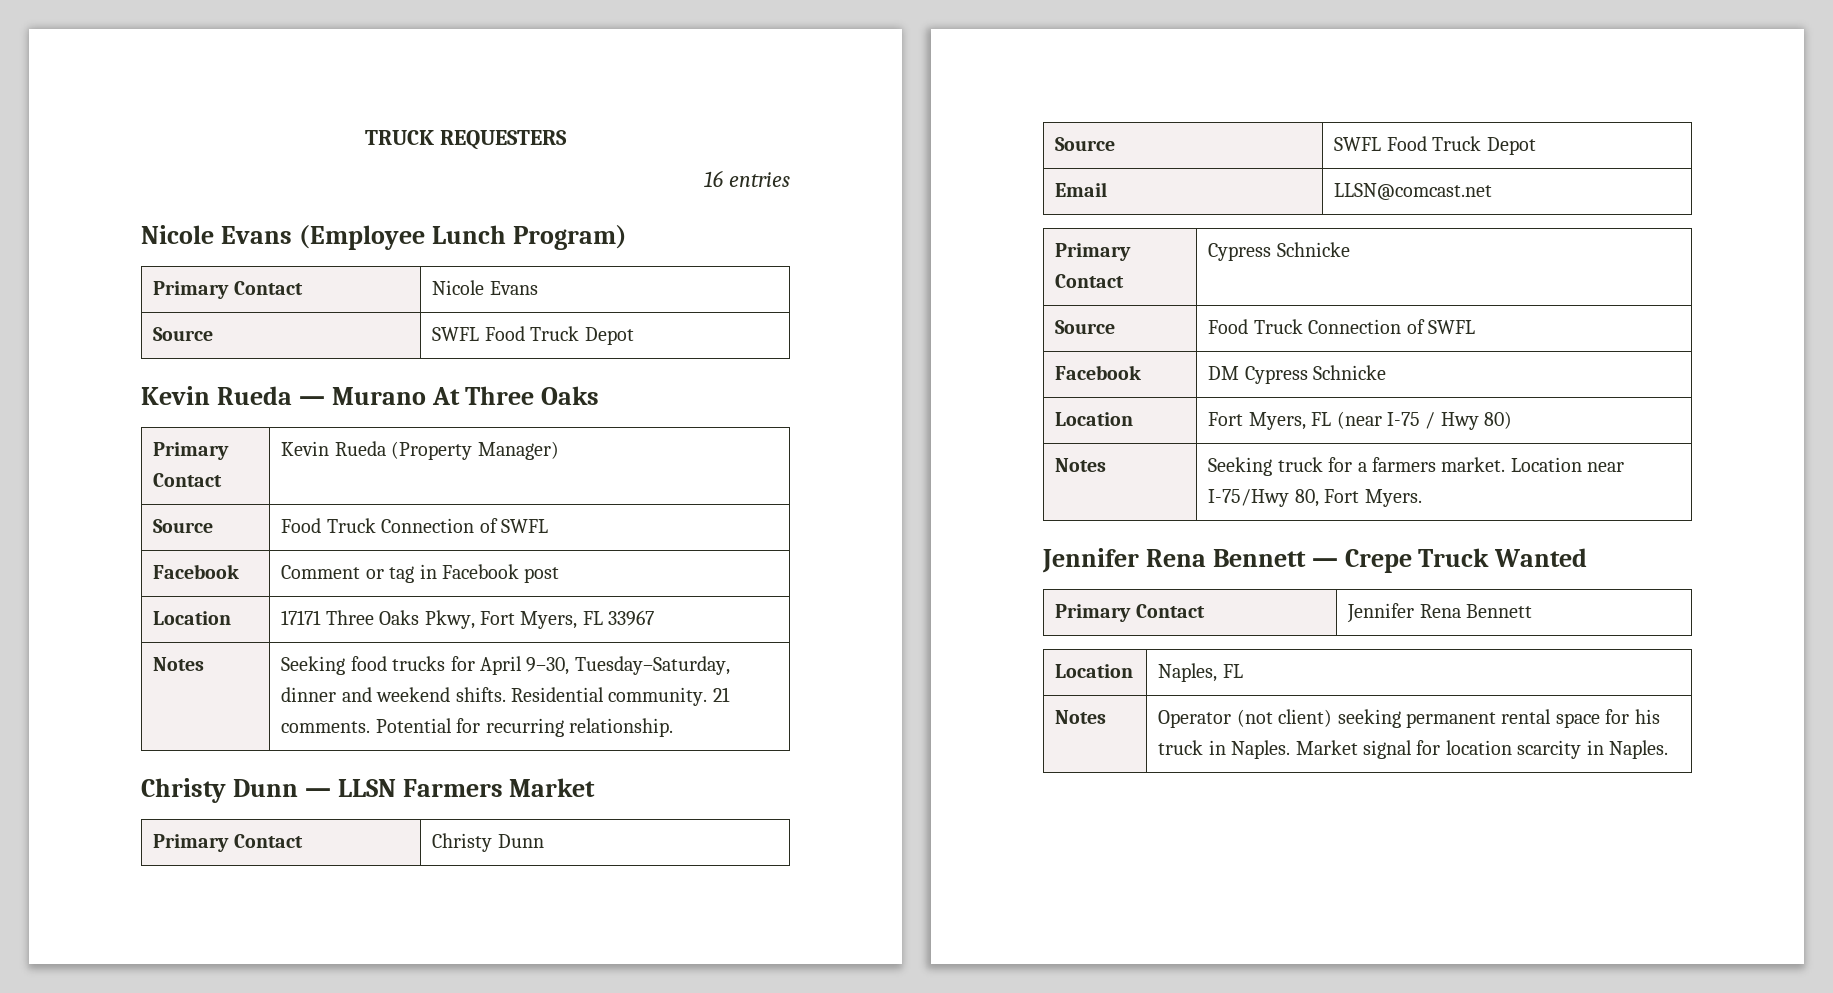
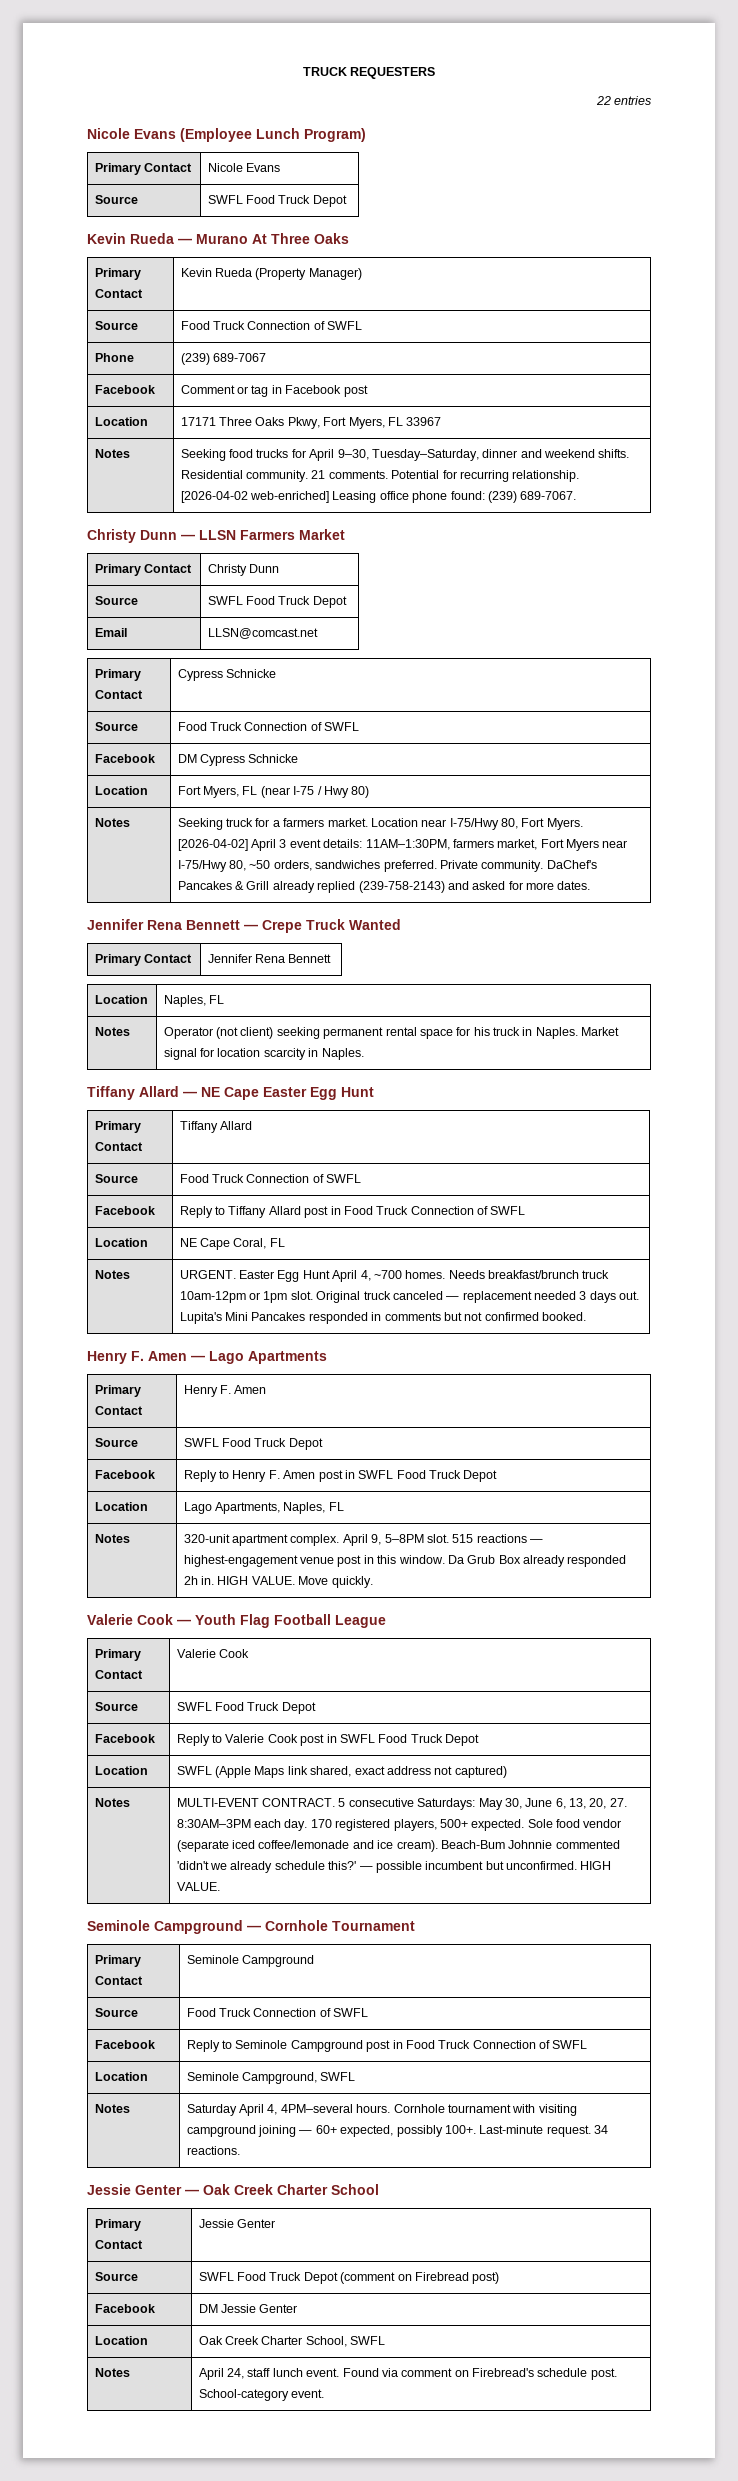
- 16 entries
+ 22 entries
+ Phone | (239) 689-7067
- Notes | Seeking food trucks for April 9–30, Tuesday–Saturday, dinner and weekend shifts. Residential community. 21 comments. Potential for recurring relationship.
+ Notes | Seeking food trucks for April 9–30, Tuesday–Saturday, dinner and weekend shifts. Residential community. 21 comments. Potential for recurring relationship. [2026-04-02 web-enriched] Leasing office phone found: (239) 689-7067.
+ [2026-04-02] April 3 event details: 11AM–1:30PM, farmers market, Fort Myers near I-75/Hwy 80, ~50 orders, sandwiches preferred. Private community. DaChef's Pancakes & Grill already replied (239-758-2143) and asked for more dates.
+ Tiffany Allard — NE Cape Easter Egg Hunt
+ Primary Contact | Tiffany Allard
+ Source | Food Truck Connection of SWFL
+ Facebook | Reply to Tiffany Allard post in Food Truck Connection of SWFL
+ Location | NE Cape Coral, FL
+ Notes | URGENT. Easter Egg Hunt April 4, ~700 homes. Needs breakfast/brunch truck 10am-12pm or 1pm slot. Original truck canceled — replacement needed 3 days out. Lupita's Mini Pancakes responded in comments but not confirmed booked.
+ Henry F. Amen — Lago Apartments
+ Primary Contact | Henry F. Amen
+ Source | SWFL Food Truck Depot
+ Facebook | Reply to Henry F. Amen post in SWFL Food Truck Depot
+ Location | Lago Apartments, Naples, FL
+ Notes | 320-unit apartment complex. April 9, 5–8PM slot. 515 reactions — highest-engagement venue post in this window. Da Grub Box already responded 2h in. HIGH VALUE. Move quickly.
+ Valerie Cook — Youth Flag Football League
+ Primary Contact | Valerie Cook
+ Source | SWFL Food Truck Depot
+ Facebook | Reply to Valerie Cook post in SWFL Food Truck Depot
+ Location | SWFL (Apple Maps link shared, exact address not captured)
+ Notes | MULTI-EVENT CONTRACT. 5 consecutive Saturdays: May 30, June 6, 13, 20, 27. 8:30AM–3PM each day. 170 registered players, 500+ expected. Sole food vendor (separate iced coffee/lemonade and ice cream). Beach-Bum Johnnie commented 'didn't we already schedule this?' — possible incumbent but unconfirmed. HIGH VALUE.
+ Seminole Campground — Cornhole Tournament
+ Primary Contact | Seminole Campground
+ Source | Food Truck Connection of SWFL
+ Facebook | Reply to Seminole Campground post in Food Truck Connection of SWFL
+ Location | Seminole Campground, SWFL
+ Notes | Saturday April 4, 4PM–several hours. Cornhole tournament with visiting campground joining — 60+ expected, possibly 100+. Last-minute request. 34 reactions.
+ Jessie Genter — Oak Creek Charter School
+ Primary Contact | Jessie Genter
+ Source | SWFL Food Truck Depot (comment on Firebread post)
+ Facebook | DM Jessie Genter
+ Location | Oak Creek Charter School, SWFL
+ Notes | April 24, staff lunch event. Found via comment on Firebread's schedule post. School-category event.

